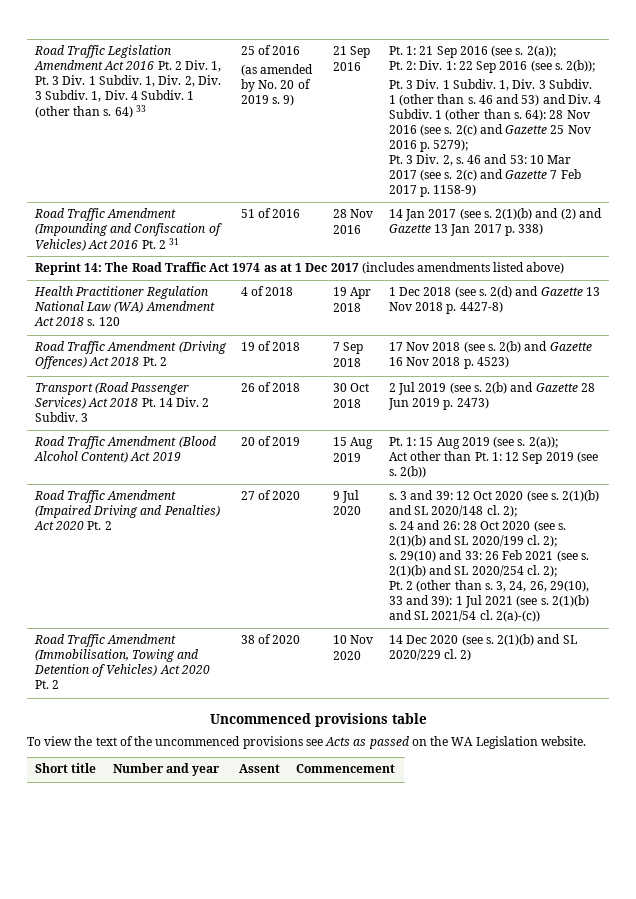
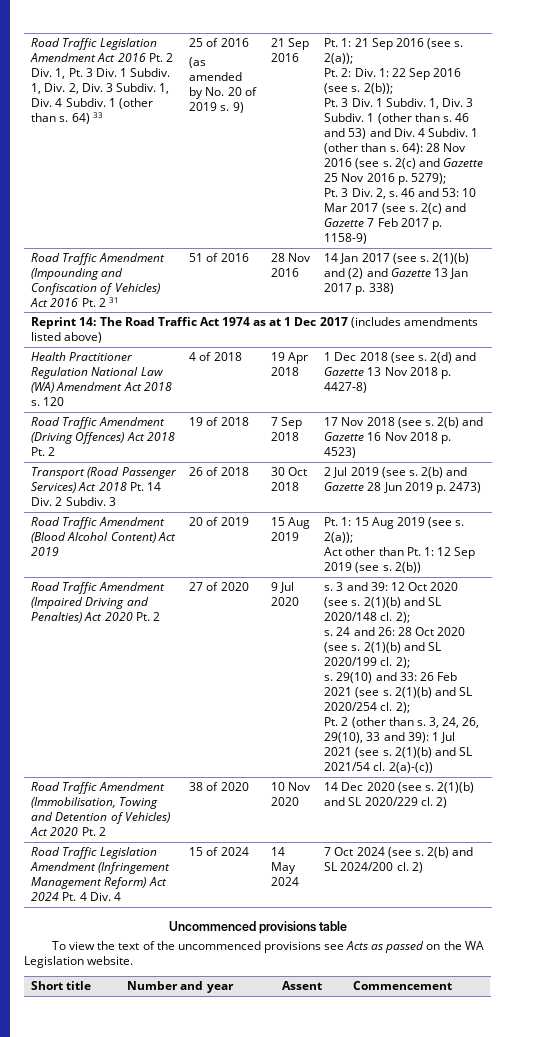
+ Road Traffic Legislation Amendment (Infringement Management Reform) Act 2024 Pt. 4 Div. 4 | 15 of 2024 | 14 May 2024 | 7 Oct 2024 (see s. 2(b) and SL 2024/200 cl. 2)

